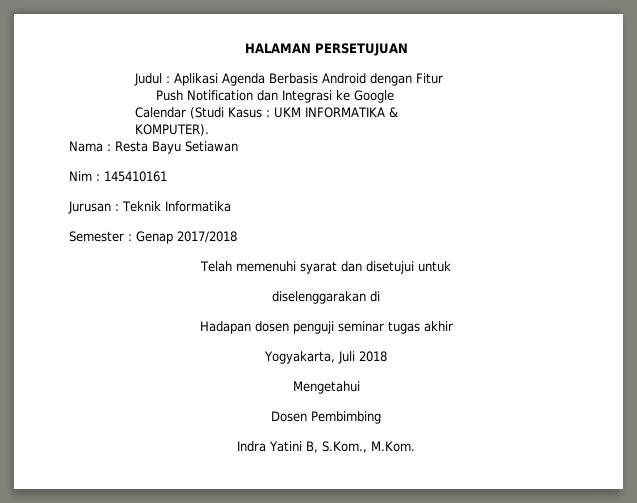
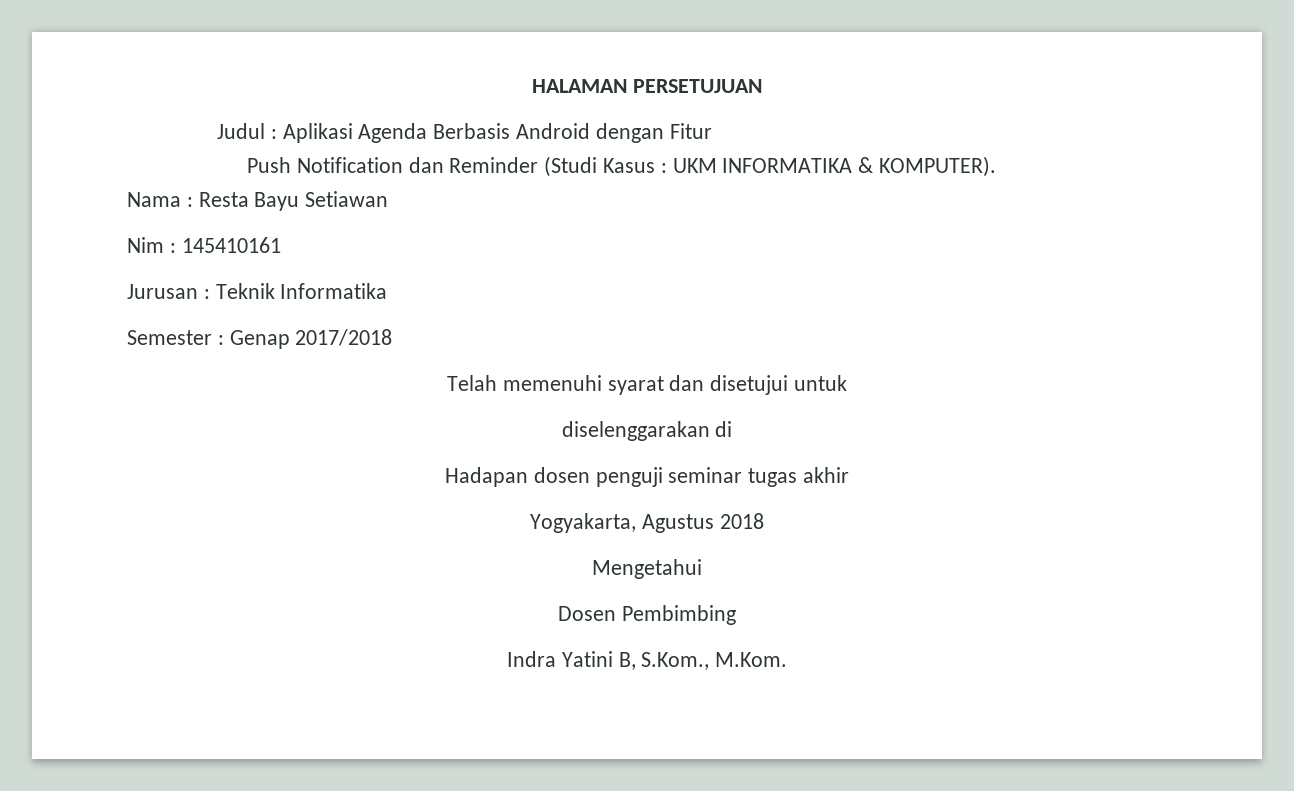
- Push Notification dan Integrasi ke Google
- Calendar (Studi Kasus : UKM INFORMATIKA &
- KOMPUTER).
+ Push Notification dan Reminder (Studi Kasus : UKM INFORMATIKA & KOMPUTER).
- Yogyakarta, Juli 2018
+ Yogyakarta, Agustus 2018

